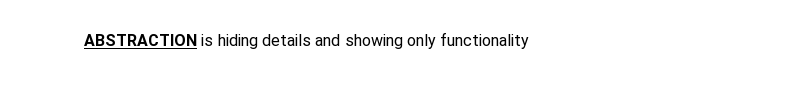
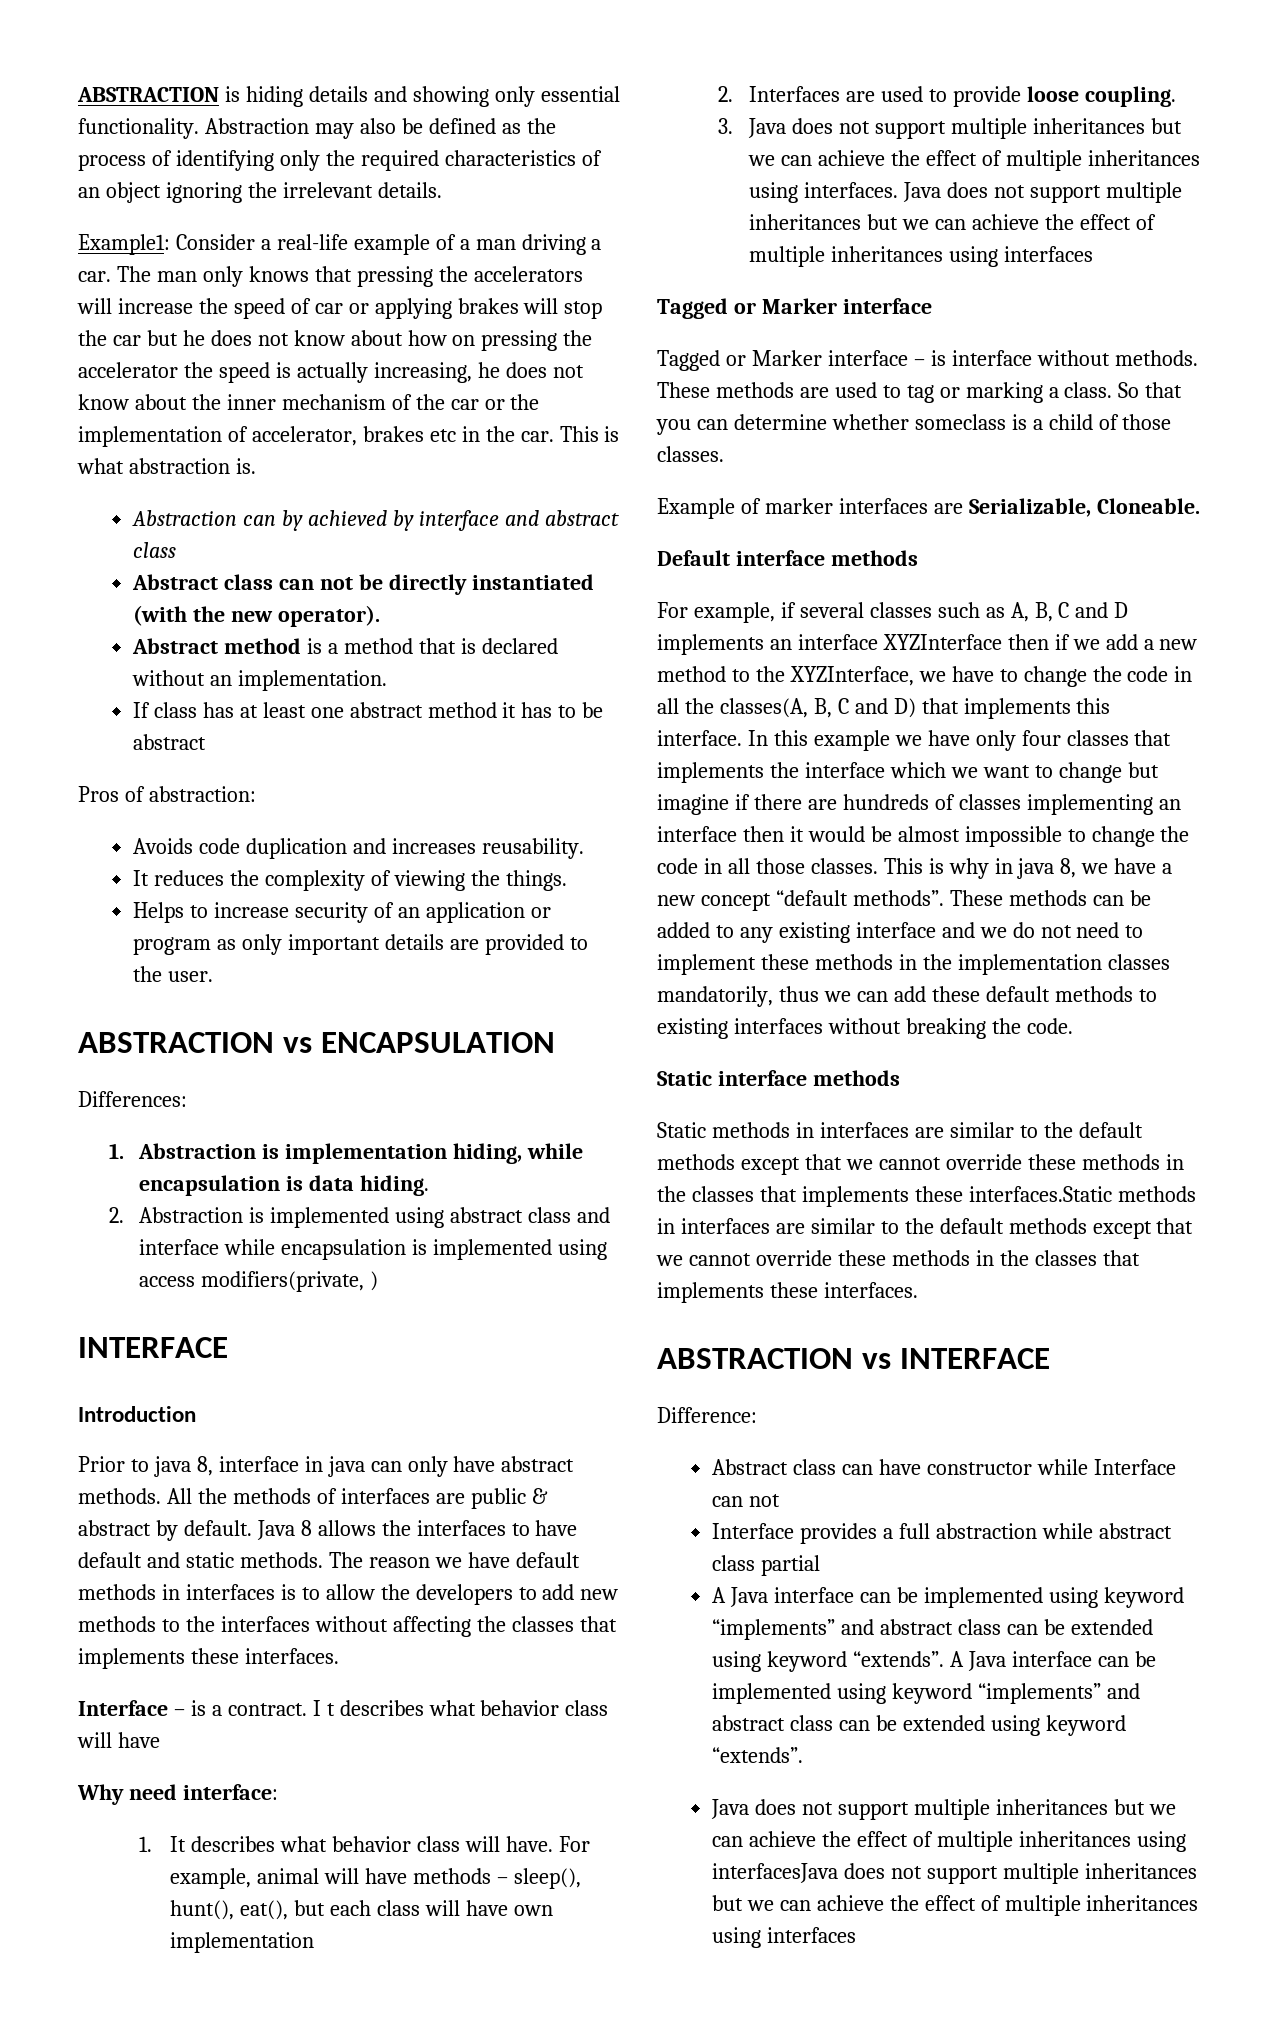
- ABSTRACTION is hiding details and showing only functionality
+ ABSTRACTION is hiding details and showing only essential functionality. Abstraction may also be defined as the process of identifying only the required characteristics of an object ignoring the irrelevant details.
+ Example1: Consider a real-life example of a man driving a car. The man only knows that pressing the accelerators will increase the speed of car or applying brakes will stop the car but he does not know about how on pressing the accelerator the speed is actually increasing, he does not know about the inner mechanism of the car or the implementation of accelerator, brakes etc in the car. This is what abstraction is.
+ Abstraction can by achieved by interface and abstract class
+ Abstract class can not be directly instantiated (with the new operator).
+ Abstract method is a method that is declared without an implementation.
+ If class has at least one abstract method it has to be abstract
+ Pros of abstraction:
+ Avoids code duplication and increases reusability.
+ It reduces the complexity of viewing the things.
+ Helps to increase security of an application or program as only important details are provided to the user.
+ ABSTRACTION vs ENCAPSULATION
+ Differences:
+ 1. Abstraction is implementation hiding, while encapsulation is data hiding.
+ 2. Abstraction is implemented using abstract class and interface while encapsulation is implemented using access modifiers(private, )
+ INTERFACE
+ Introduction
+ Prior to java 8, interface in java can only have abstract methods. All the methods of interfaces are public & abstract by default. Java 8 allows the interfaces to have default and static methods. The reason we have default methods in interfaces is to allow the developers to add new methods to the interfaces without affecting the classes that implements these interfaces.
+ Interface – is a contract. I t describes what behavior class will have
+ Why need interface:
+ 1. It describes what behavior class will have. For example, animal will have methods – sleep(), hunt(), eat(), but each class will have own implementation
+ 2. Interfaces are used to provide loose coupling.
+ 3. Java does not support multiple inheritances but we can achieve the effect of multiple inheritances using interfaces. Java does not support multiple inheritances but we can achieve the effect of multiple inheritances using interfaces
+ Tagged or Marker interface
+ Tagged or Marker interface – is interface without methods. These methods are used to tag or marking a class. So that you can determine whether someclass is a child of those classes.
+ Example of marker interfaces are Serializable, Cloneable.
+ Default interface methods
+ For example, if several classes such as A, B, C and D implements an interface XYZInterface then if we add a new method to the XYZInterface, we have to change the code in all the classes(A, B, C and D) that implements this interface. In this example we have only four classes that implements the interface which we want to change but imagine if there are hundreds of classes implementing an interface then it would be almost impossible to change the code in all those classes. This is why in java 8, we have a new concept “default methods”. These methods can be added to any existing interface and we do not need to implement these methods in the implementation classes mandatorily, thus we can add these default methods to existing interfaces without breaking the code.
+ Static interface methods
+ Static methods in interfaces are similar to the default methods except that we cannot override these methods in the classes that implements these interfaces.Static methods in interfaces are similar to the default methods except that we cannot override these methods in the classes that implements these interfaces.
+ ABSTRACTION vs INTERFACE
+ Difference:
+ Abstract class can have constructor while Interface can not
+ Interface provides a full abstraction while abstract class partial
+ A Java interface can be implemented using keyword “implements” and abstract class can be extended using keyword “extends”. A Java interface can be implemented using keyword “implements” and abstract class can be extended using keyword “extends”.
+ Java does not support multiple inheritances but we can achieve the effect of multiple inheritances using interfacesJava does not support multiple inheritances but we can achieve the effect of multiple inheritances using interfaces

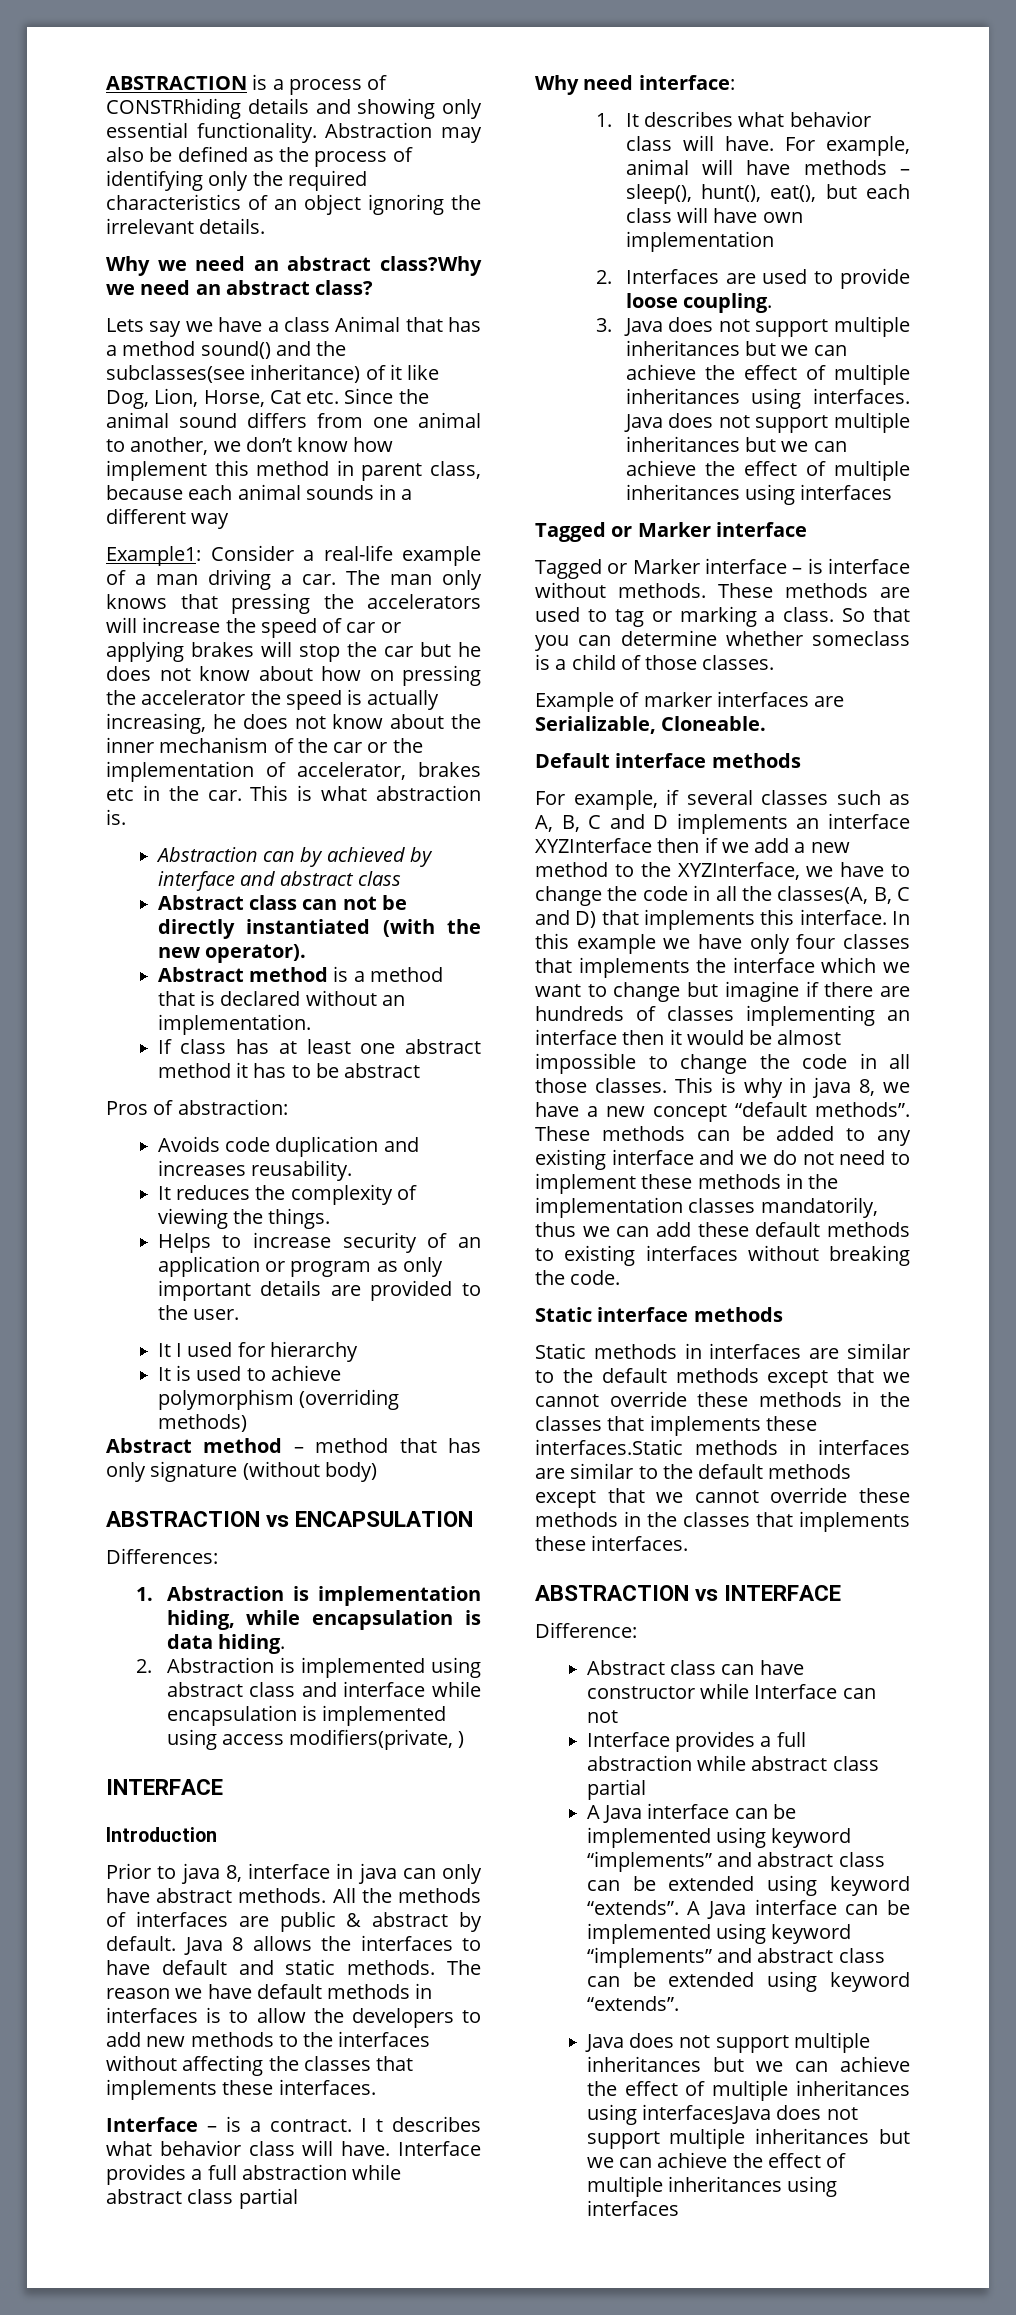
- ABSTRACTION is hiding details and showing only essential functionality.
+ ABSTRACTION is a process of CONSTRhiding details and showing only essential functionality.
+ Why we need an abstract class?Why we need an abstract class?
+ Lets say we have a class Animal that has a method sound() and the subclasses(see inheritance) of it like Dog, Lion, Horse, Cat etc. Since the animal sound differs from one animal to another, we don’t know how implement this method in parent class, because each animal sounds in a different way
+ It I used for hierarchy
+ It is used to achieve polymorphism (overriding methods)
+ Abstract method – method that has only signature (without body)
- I t describes what behavior class will have
+ I t describes what behavior class will have. Interface provides a full abstraction while abstract class partial

